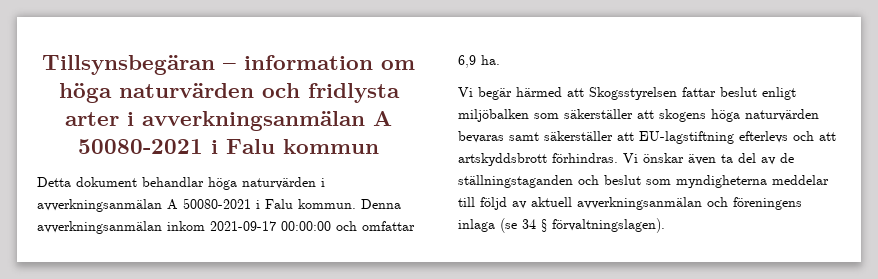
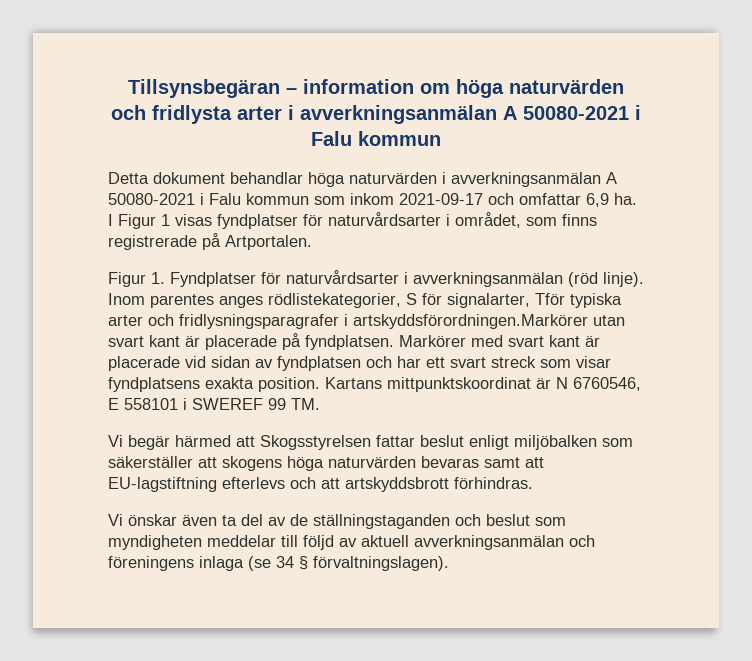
- Detta dokument behandlar höga naturvärden i avverkningsanmälan A 50080-2021 i Falu kommun. Denna avverkningsanmälan inkom 2021-09-17 00:00:00 och omfattar 6,9 ha.
+ Detta dokument behandlar höga naturvärden i avverkningsanmälan A 50080-2021 i Falu kommun som inkom 2021-09-17 och omfattar 6,9 ha. I Figur 1 visas fyndplatser för naturvårdsarter i området, som finns registrerade på Artportalen.
+ Figur 1. Fyndplatser för naturvårdsarter i avverkningsanmälan (röd linje). Inom parentes anges rödlistekategorier, S för signalarter, Tför typiska arter och fridlysningsparagrafer i artskyddsförordningen.Markörer utan svart kant är placerade på fyndplatsen. Markörer med svart kant är placerade vid sidan av fyndplatsen och har ett svart streck som visar fyndplatsens exakta position. Kartans mittpunktskoordinat är N 6760546, E 558101 i SWEREF 99 TM.
- Vi begär härmed att Skogsstyrelsen fattar beslut enligt miljöbalken som säkerställer att skogens höga naturvärden bevaras samt säkerställer att EU-lagstiftning efterlevs och att artskyddsbrott förhindras. Vi önskar även ta del av de ställningstaganden och beslut som myndigheterna meddelar till följd av aktuell avverkningsanmälan och föreningens inlaga (se 34 § förvaltningslagen).
+ Vi begär härmed att Skogsstyrelsen fattar beslut enligt miljöbalken som säkerställer att skogens höga naturvärden bevaras samt att EU-lagstiftning efterlevs och att artskyddsbrott förhindras.
+ Vi önskar även ta del av de ställningstaganden och beslut som myndigheten meddelar till följd av aktuell avverkningsanmälan och föreningens inlaga (se 34 § förvaltningslagen).

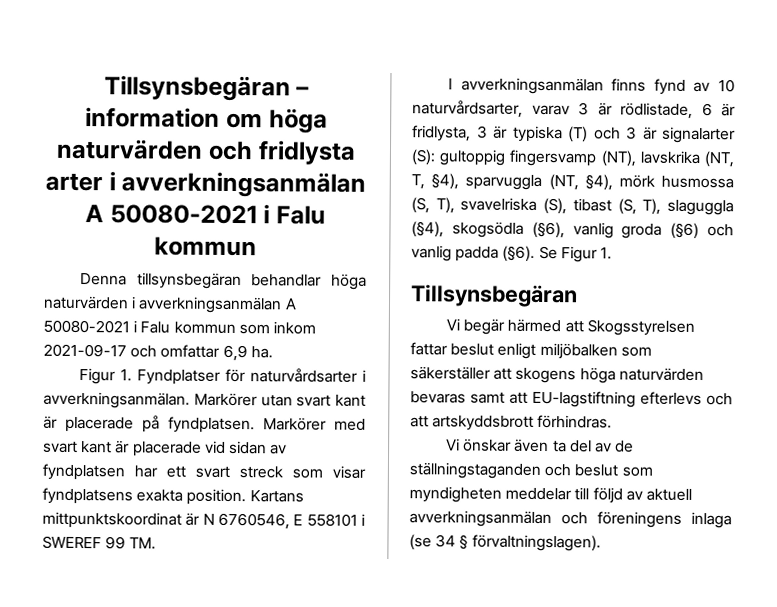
- Detta dokument behandlar höga naturvärden i avverkningsanmälan A 50080-2021 i Falu kommun som inkom 2021-09-17 och omfattar 6,9 ha. I Figur 1 visas fyndplatser för naturvårdsarter i området, som finns registrerade på Artportalen.
+ Denna tillsynsbegäran behandlar höga naturvärden i avverkningsanmälan A 50080-2021 i Falu kommun som inkom 2021-09-17 och omfattar 6,9 ha.
- Figur 1. Fyndplatser för naturvårdsarter i avverkningsanmälan (röd linje). Inom parentes anges rödlistekategorier, S för signalarter, Tför typiska arter och fridlysningsparagrafer i artskyddsförordningen.Markörer utan svart kant är placerade på fyndplatsen.
+ Figur 1. Fyndplatser för naturvårdsarter i avverkningsanmälan. Markörer utan svart kant är placerade på fyndplatsen.
- Markörer med svart kant är placerade vid sidan av fyndplatsen och har ett svart streck som visar fyndplatsens exakta position.
+ Markörer med svart kant är placerade vid sidan av fyndplatsen har ett svart streck som visar fyndplatsens exakta position.
+ I avverkningsanmälan finns fynd av 10 naturvårdsarter, varav 3 är rödlistade, 6 är fridlysta, 3 är typiska (T) och 3 är signalarter (S): gultoppig fingersvamp (NT), lavskrika (NT, T, §4), sparvuggla (NT, §4), mörk husmossa (S, T), svavelriska (S), tibast (S, T), slaguggla (§4), skogsödla (§6), vanlig groda (§6) och vanlig padda (§6). Se Figur 1.
+ Tillsynsbegäran

